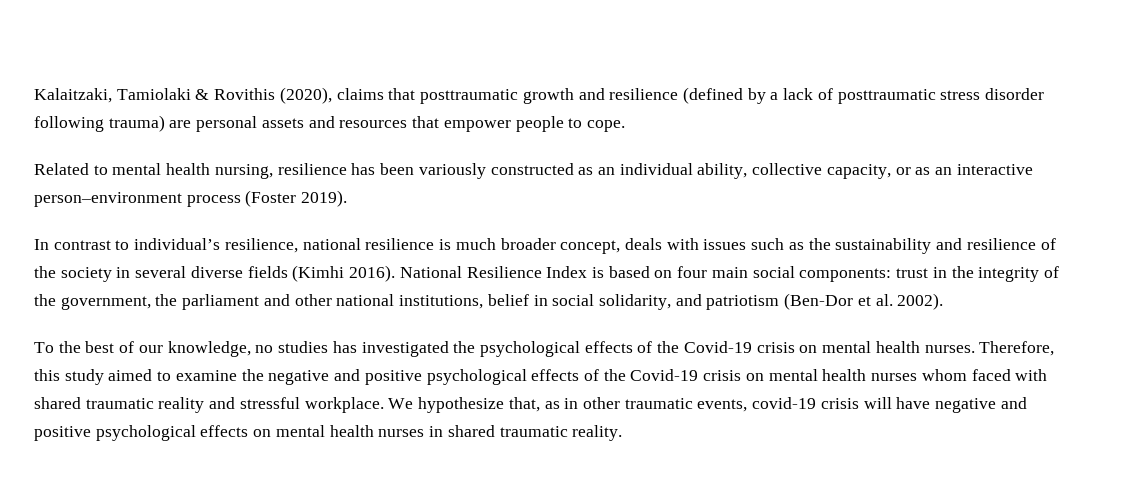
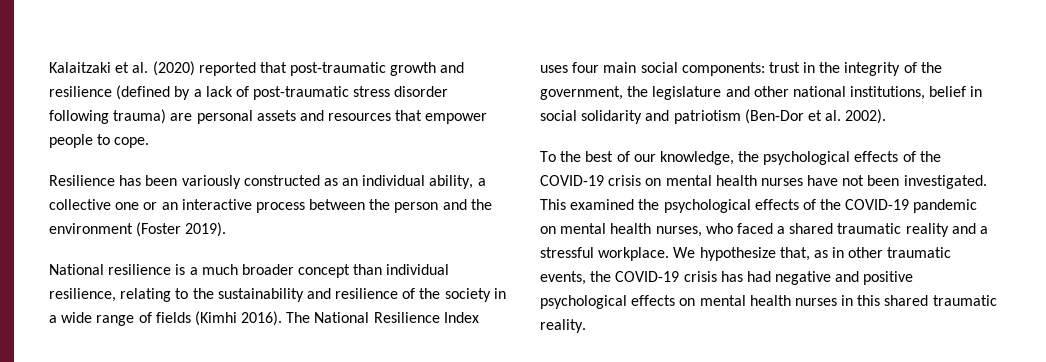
- Kalaitzaki, Tamiolaki & Rovithis (2020), claims that posttraumatic growth and resilience (defined by a lack of posttraumatic stress disorder following trauma) are personal assets and resources that empower people to cope.
+ Kalaitzaki et al. (2020) reported that post-traumatic growth and resilience (defined by a lack of post-traumatic stress disorder following trauma) are personal assets and resources that empower people to cope.
- Related to mental health nursing, resilience has been variously constructed as an individual ability, collective capacity, or as an interactive person–environment process (Foster 2019).
- In contrast to individual’s resilience, national resilience is much broader concept, deals with issues such as the sustainability and resilience of the society in several diverse fields (Kimhi 2016).
+ Resilience has been variously constructed as an individual ability, a collective one or an interactive process between the person and the environment (Foster 2019).
+ National resilience is a much broader concept than individual resilience, relating to the sustainability and resilience of the society in a wide range of fields (Kimhi 2016).
- National Resilience Index is based on four main social components: trust in the integrity of the government, the parliament and other national institutions, belief in social solidarity, and patriotism (Ben-Dor et al. 2002).
+ The National Resilience Index uses four main social components: trust in the integrity of the government, the legislature and other national institutions, belief in social solidarity and patriotism (Ben-Dor et al. 2002).
- To the best of our knowledge, no studies has investigated the psychological effects of the Covid-19 crisis on mental health nurses. Therefore, this study aimed to examine the negative and positive psychological effects of the Covid-19 crisis on mental health nurses whom faced with shared traumatic reality and stressful workplace.
+ To the best of our knowledge, the psychological effects of the COVID-19 crisis on mental health nurses have not been investigated. This examined the psychological effects of the COVID-19 pandemic on mental health nurses, who faced a shared traumatic reality and a stressful workplace.
- We hypothesize that, as in other traumatic events, covid-19 crisis will have negative and positive psychological effects on mental health nurses in shared traumatic reality.
+ We hypothesize that, as in other traumatic events, the COVID-19 crisis has had negative and positive psychological effects on mental health nurses in this shared traumatic reality.

